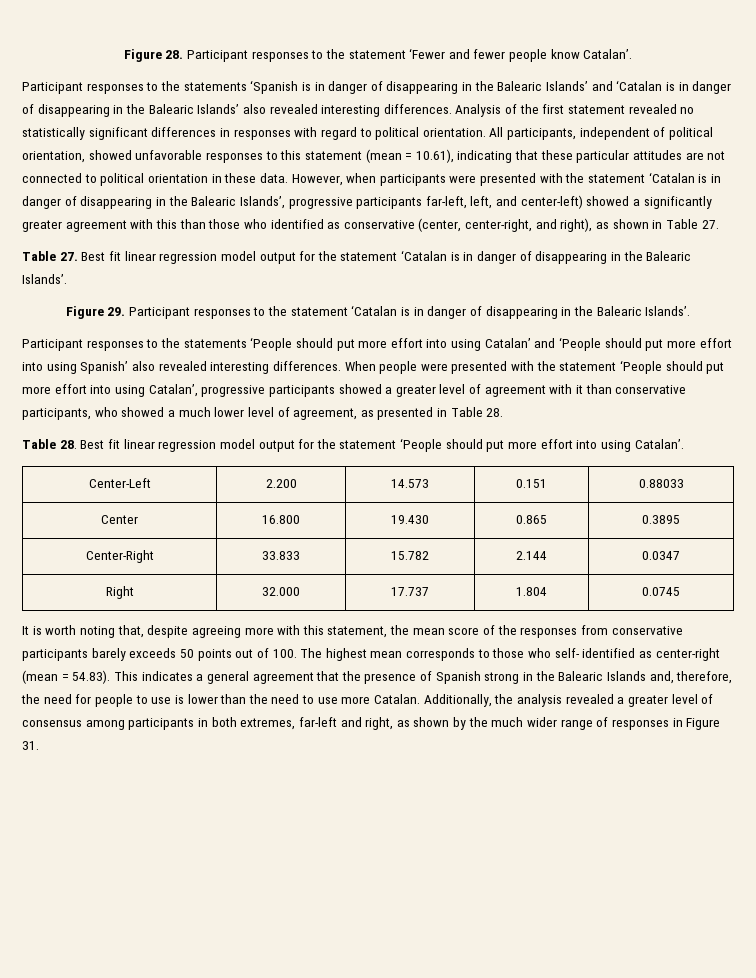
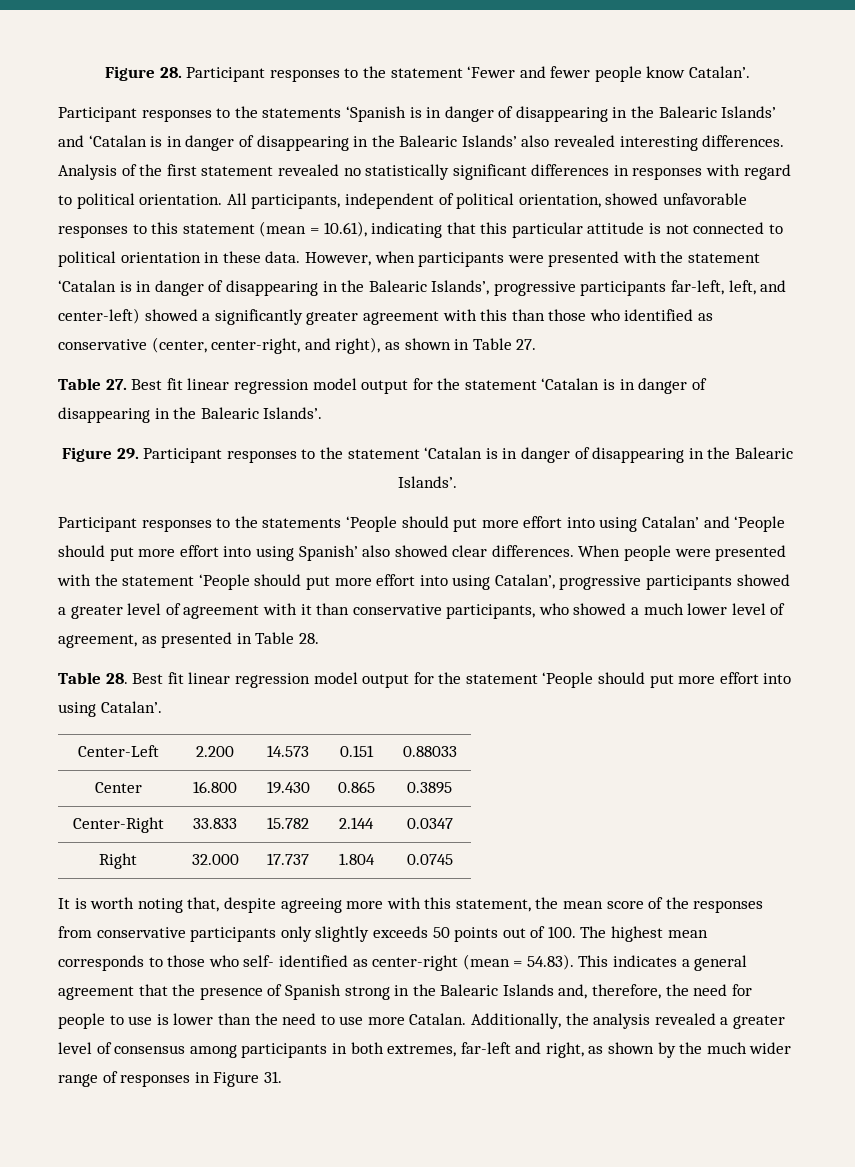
- All participants, independent of political orientation, showed unfavorable responses to this statement (mean = 10.61), indicating that these particular attitudes are not connected to political orientation in these data.
+ All participants, independent of political orientation, showed unfavorable responses to this statement (mean = 10.61), indicating that this particular attitude is not connected to political orientation in these data.
- Participant responses to the statements ‘People should put more effort into using Catalan’ and ‘People should put more effort into using Spanish’ also revealed interesting differences.
+ Participant responses to the statements ‘People should put more effort into using Catalan’ and ‘People should put more effort into using Spanish’ also showed clear differences.
- It is worth noting that, despite agreeing more with this statement, the mean score of the responses from conservative participants barely exceeds 50 points out of 100. The highest mean corresponds to those who self- identified as center-right (mean = 54.83). This indicates a general agreement that the presence of Spanish strong in the Balearic Islands and, therefore, the need for people to use is lower than the need to use more Catalan.
+ It is worth noting that, despite agreeing more with this statement, the mean score of the responses from conservative participants only slightly exceeds 50 points out of 100. The highest mean corresponds to those who self- identified as center-right (mean = 54.83). This indicates a general agreement that the presence of Spanish strong in the Balearic Islands and, therefore, the need for people to use is lower than the need to use more Catalan.

